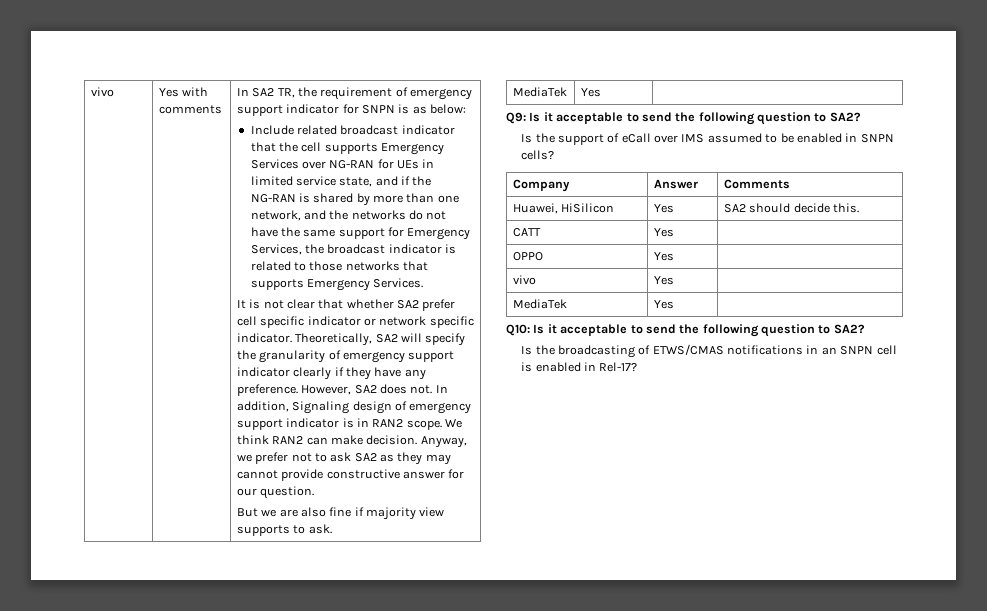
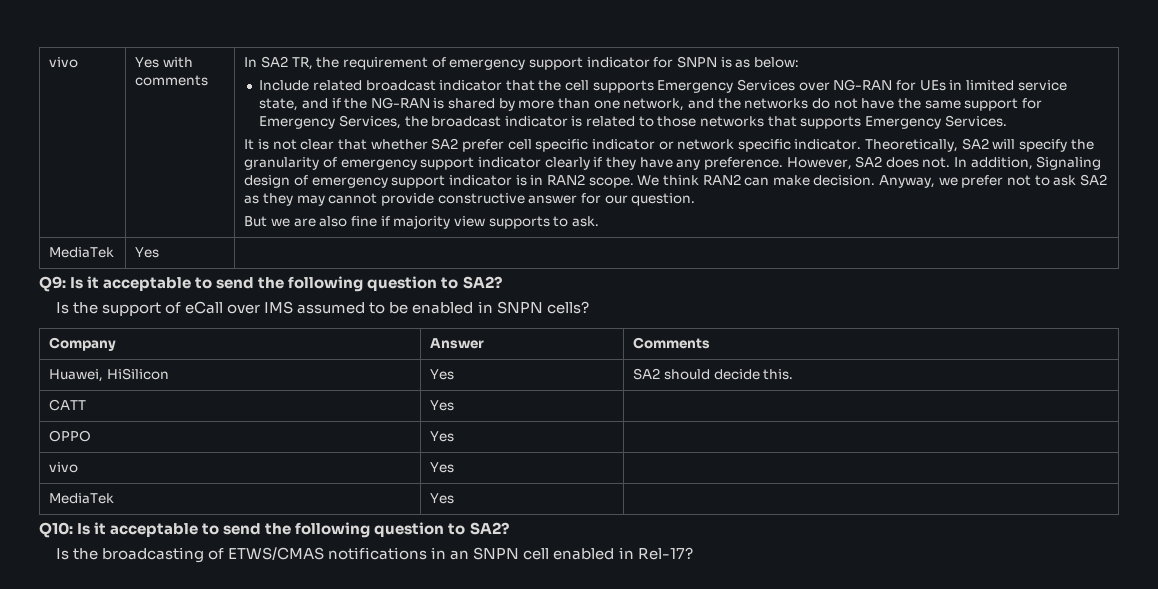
- Is the broadcasting of ETWS/CMAS notifications in an SNPN cell is enabled in Rel-17?
+ Is the broadcasting of ETWS/CMAS notifications in an SNPN cell enabled in Rel-17?

